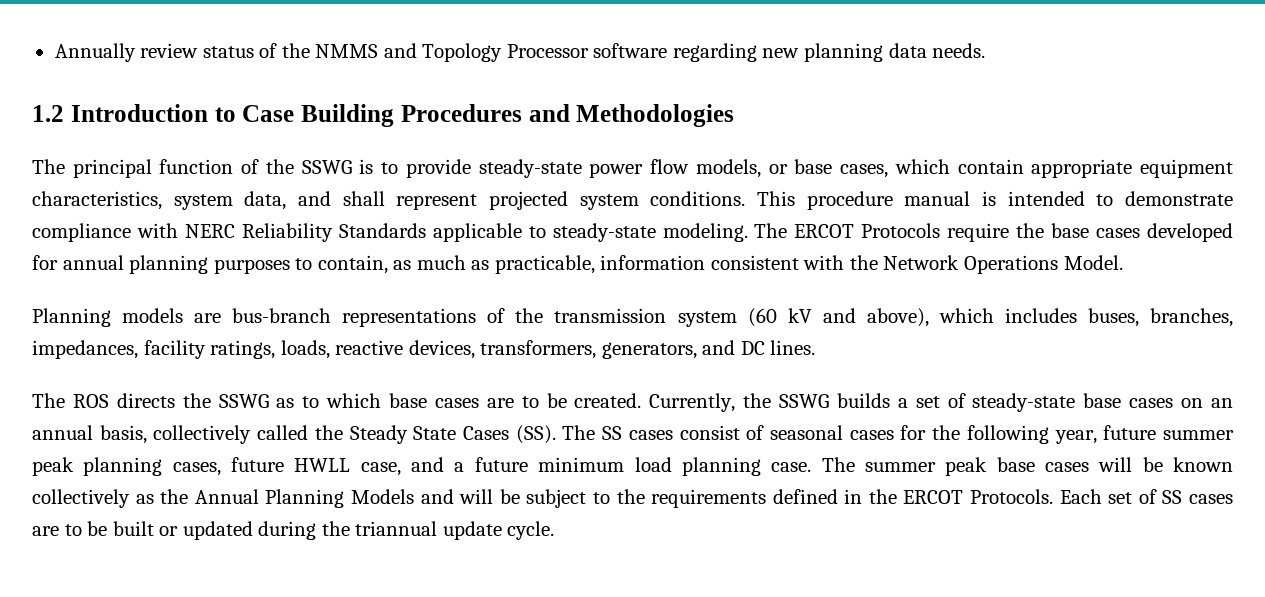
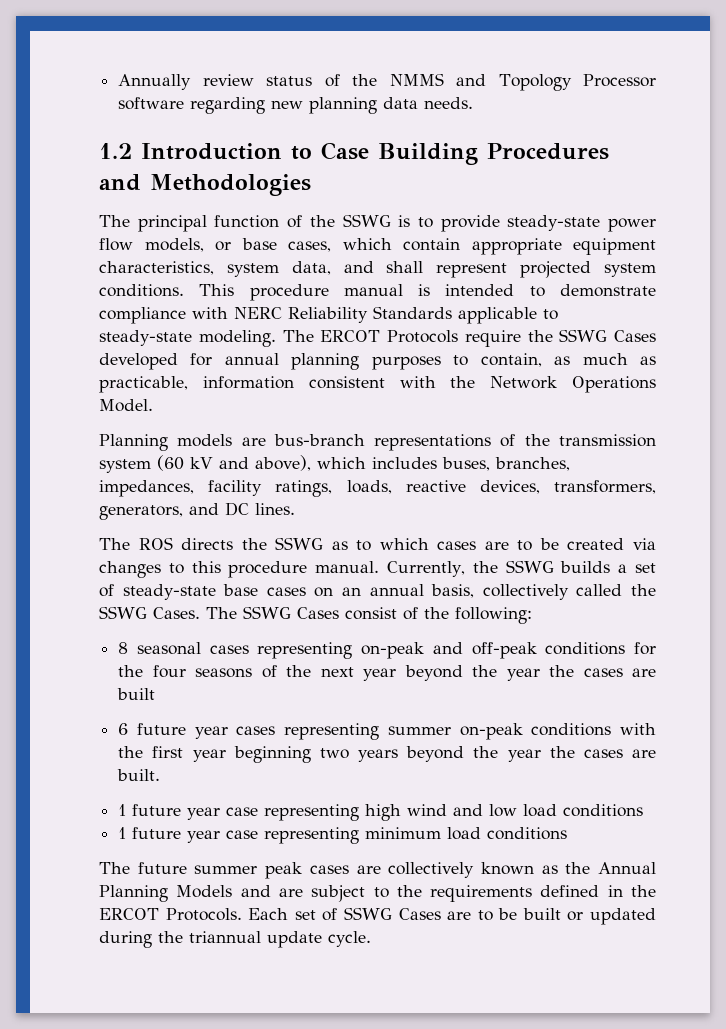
- The ERCOT Protocols require the base cases developed for annual planning purposes to contain, as much as practicable, information consistent with the Network Operations Model.
+ The ERCOT Protocols require the SSWG Cases developed for annual planning purposes to contain, as much as practicable, information consistent with the Network Operations Model.
- The ROS directs the SSWG as to which base cases are to be created.
+ The ROS directs the SSWG as to which cases are to be created via changes to this procedure manual.
- Currently, the SSWG builds a set of steady-state base cases on an annual basis, collectively called the Steady State Cases (SS). The SS cases consist of seasonal cases for the following year, future summer peak planning cases, future HWLL case, and a future minimum load planning case. The summer peak base cases will be known collectively as the Annual Planning Models and will be subject to the requirements defined in the ERCOT Protocols.
+ Currently, the SSWG builds a set of steady-state base cases on an annual basis, collectively called the SSWG Cases. The SSWG Cases consist of the following:
+ 8 seasonal cases representing on-peak and off-peak conditions for the four seasons of the next year beyond the year the cases are built
+ 6 future year cases representing summer on-peak conditions with the first year beginning two years beyond the year the cases are built.
+ 1 future year case representing high wind and low load conditions
+ 1 future year case representing minimum load conditions
+ The future summer peak cases are collectively known as the Annual Planning Models and are subject to the requirements defined in the ERCOT Protocols.
- Each set of SS cases are to be built or updated during the triannual update cycle.
+ Each set of SSWG Cases are to be built or updated during the triannual update cycle.

